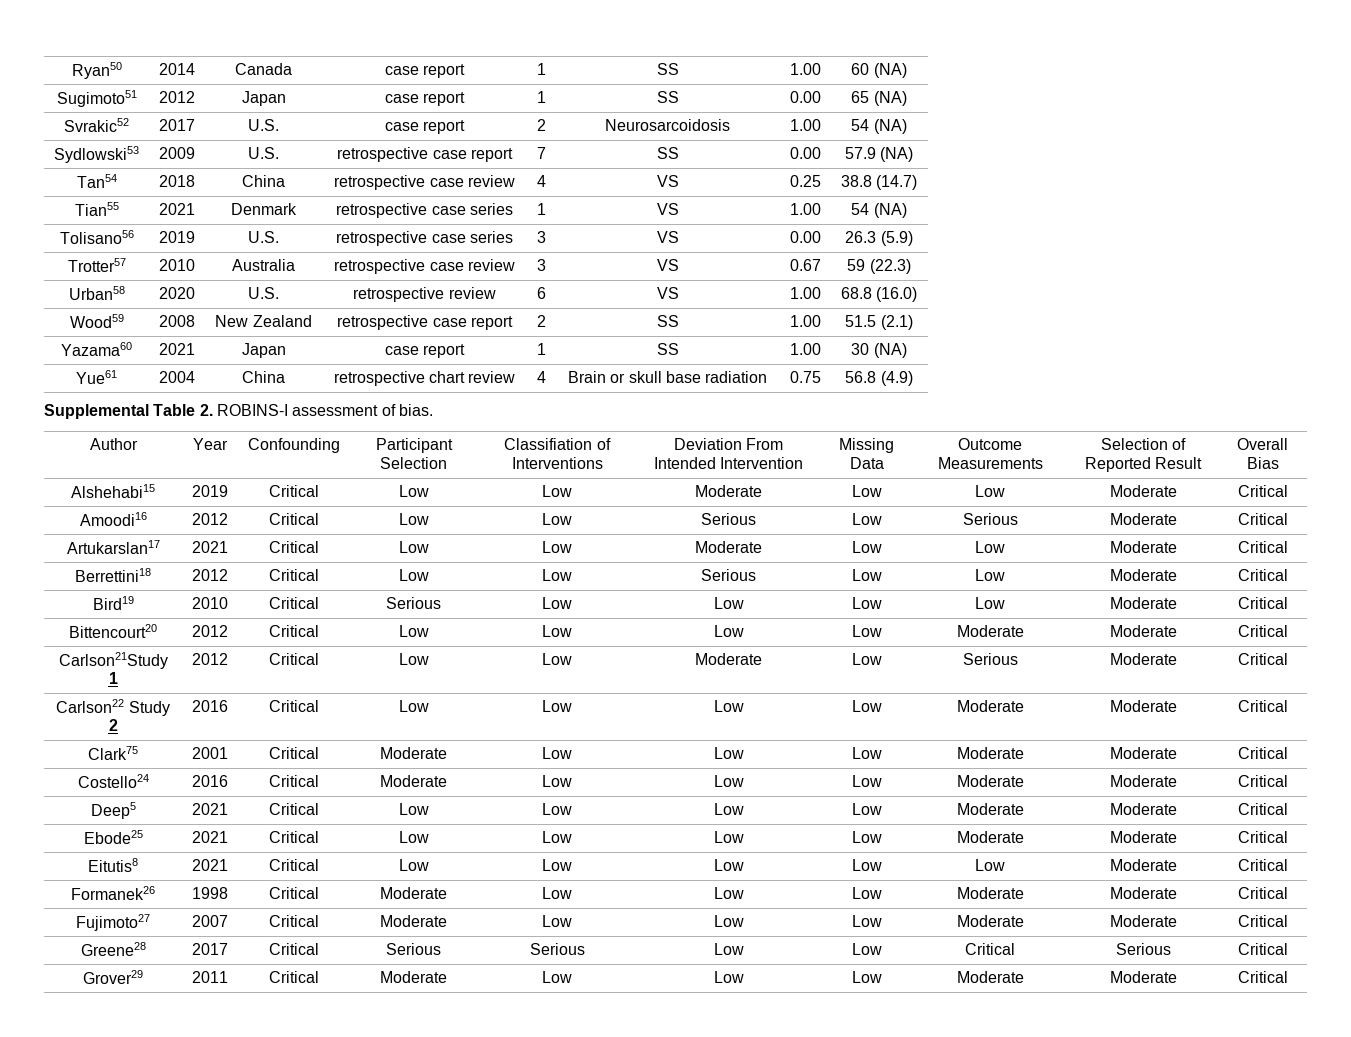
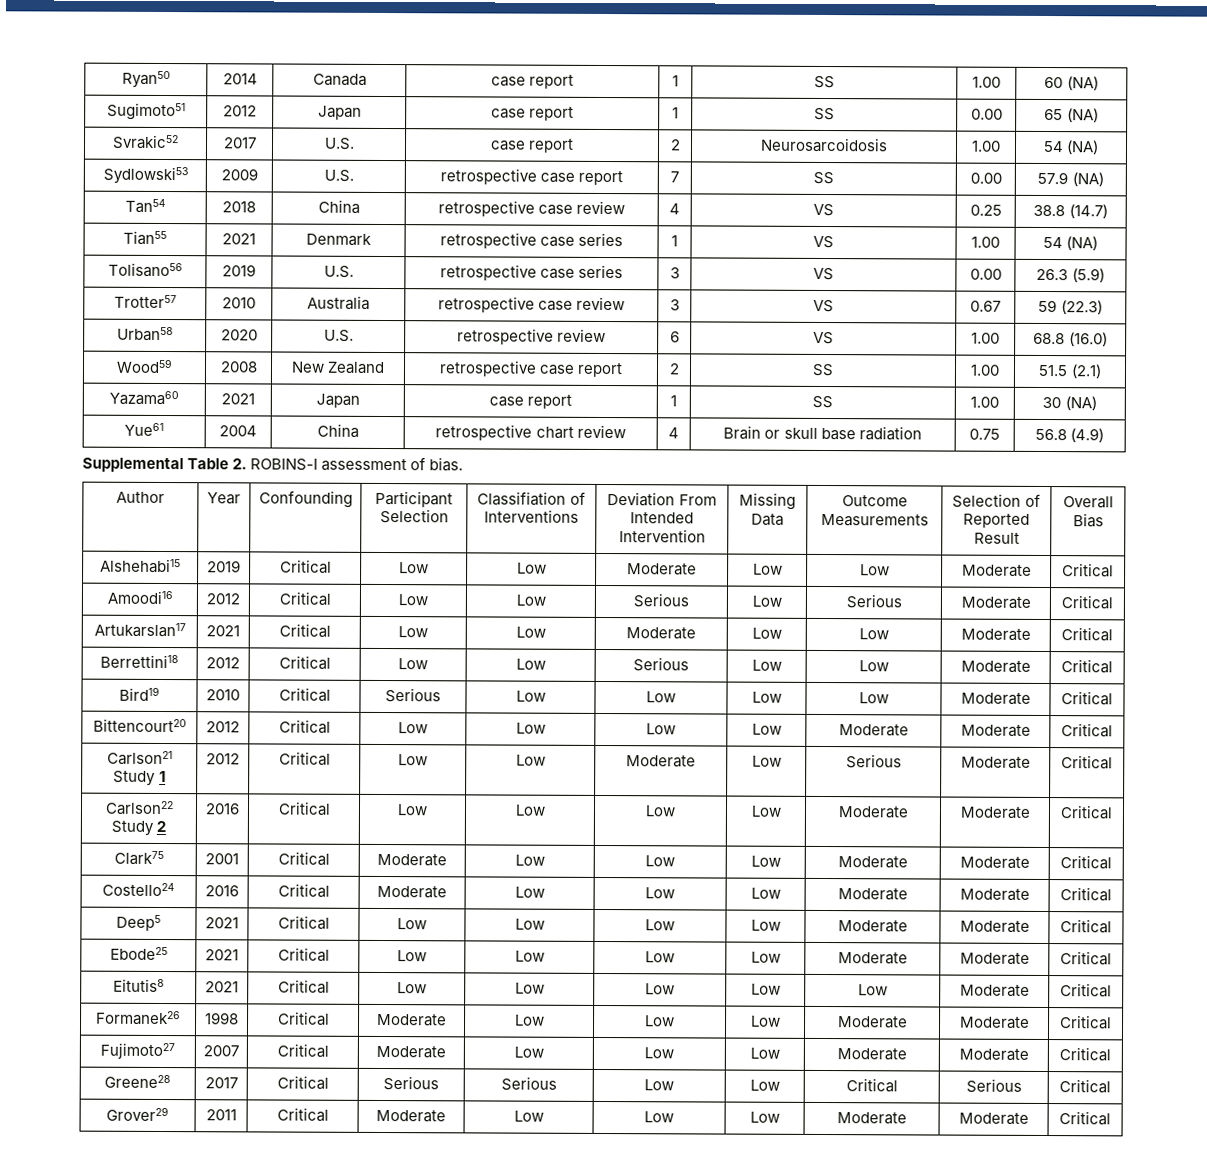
- Carlson21Study 1 | 2012 | Critical | Low | Low | Moderate | Low | Serious | Moderate | Critical
+ Carlson21 Study 1 | 2012 | Critical | Low | Low | Moderate | Low | Serious | Moderate | Critical

